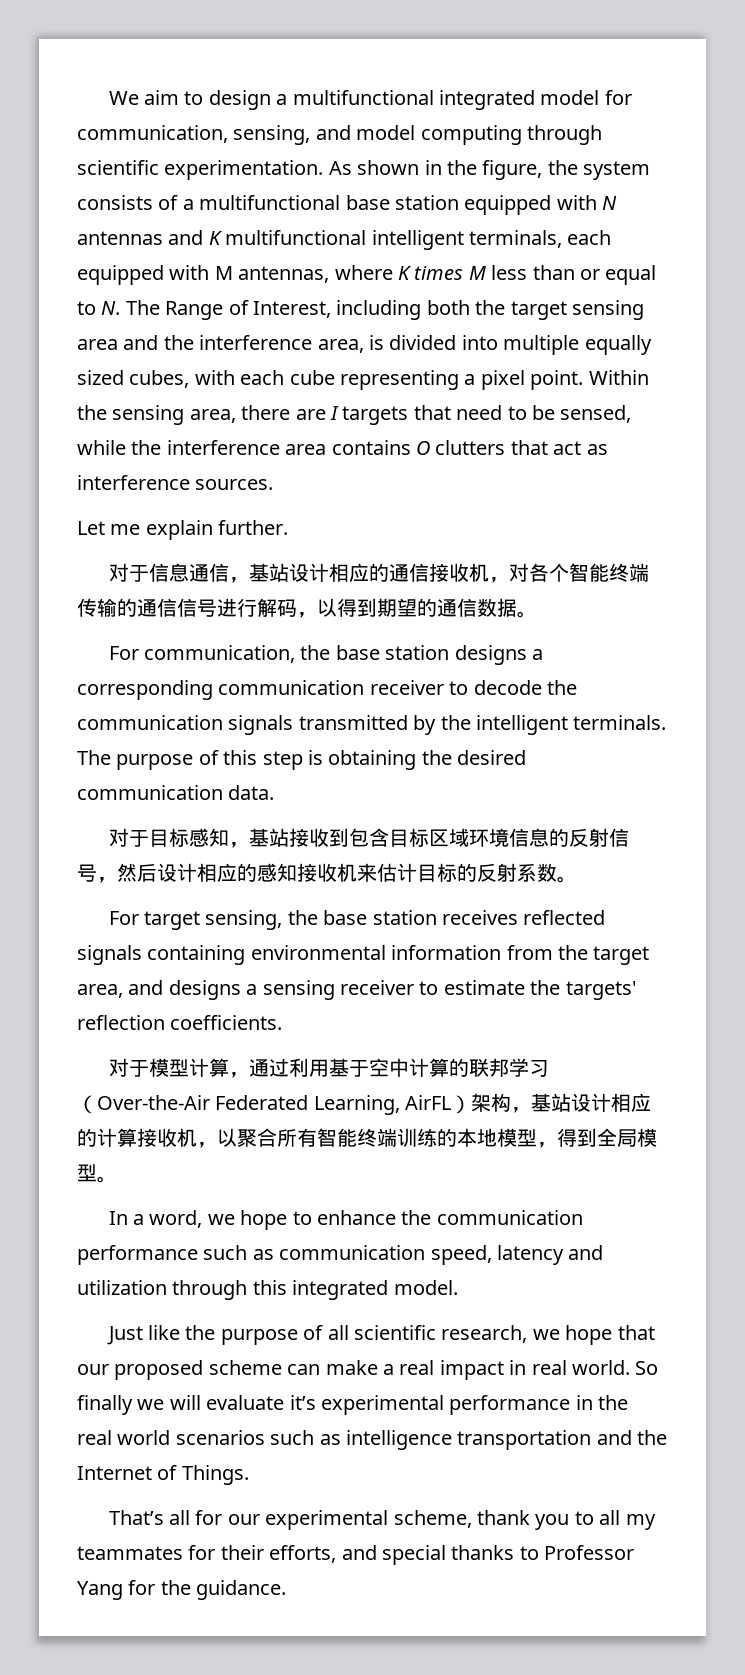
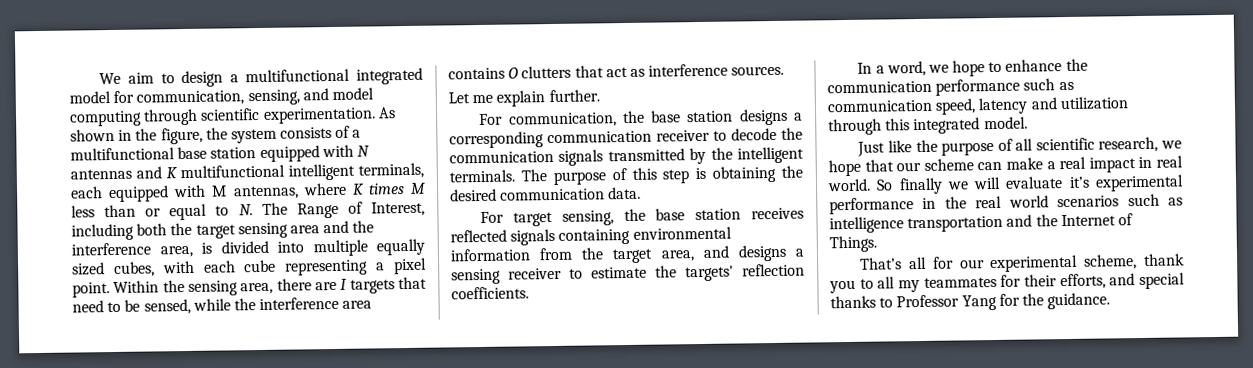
- 对于信息通信，基站设计相应的通信接收机，对各个智能终端传输的通信信号进行解码，以得到期望的通信数据。
- 对于目标感知，基站接收到包含目标区域环境信息的反射信号，然后设计相应的感知接收机来估计目标的反射系数。
- 对于模型计算，通过利用基于空中计算的联邦学习（Over-the-Air Federated Learning, AirFL）架构，基站设计相应的计算接收机，以聚合所有智能终端训练的本地模型，得到全局模型。
- Just like the purpose of all scientific research, we hope that our proposed scheme can make a real impact in real world.
+ Just like the purpose of all scientific research, we hope that our scheme can make a real impact in real world.

